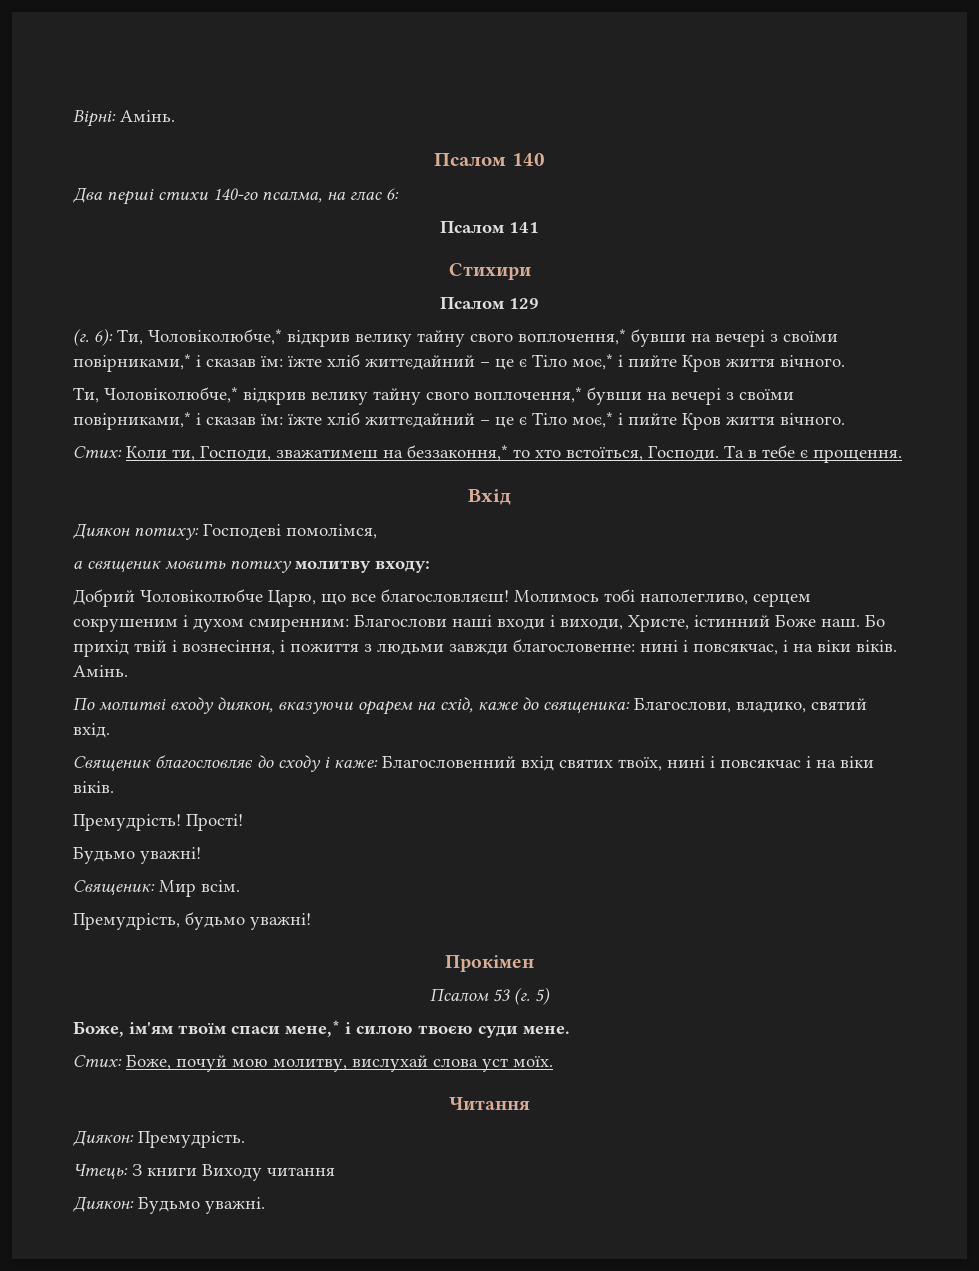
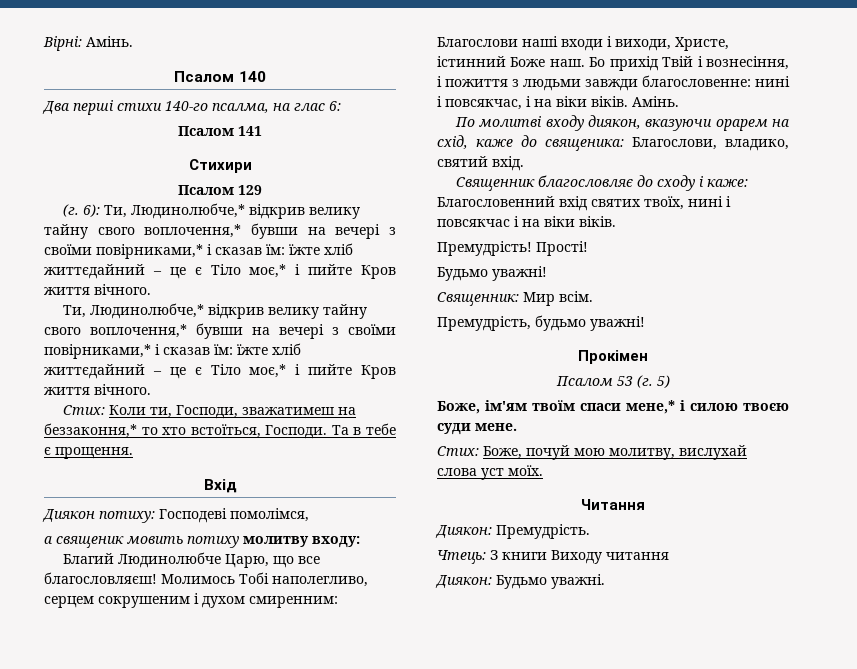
- (г. 6): Ти, Чоловіколюбче,* відкрив велику тайну свого воплочення,* бувши на вечері з своїми повірниками,* і сказав їм: їжте хліб життєдайний – це є Тіло моє,* і пийте Кров життя вічного.
- Ти, Чоловіколюбче,* відкрив велику тайну свого воплочення,* бувши на вечері з своїми повірниками,* і сказав їм: їжте хліб життєдайний – це є Тіло моє,* і пийте Кров життя вічного.
+ (г. 6): Ти, Людинолюбче,* відкрив велику тайну свого воплочення,* бувши на вечері з своїми повірниками,* і сказав їм: їжте хліб життєдайний – це є Тіло моє,* і пийте Кров життя вічного.
+ Ти, Людинолюбче,* відкрив велику тайну свого воплочення,* бувши на вечері з своїми повірниками,* і сказав їм: їжте хліб життєдайний – це є Тіло моє,* і пийте Кров життя вічного.
- Добрий Чоловіколюбче Царю, що все благословляєш!
+ Благий Людинолюбче Царю, що все благословляєш!
- Молимось тобі наполегливо, серцем сокрушеним і духом смиренним: Благослови наші входи і виходи, Христе, істинний Боже наш.
+ Молимось Тобі наполегливо, серцем сокрушеним і духом смиренним: Благослови наші входи і виходи, Христе, істинний Боже наш.
- Бо прихід твій і вознесіння, і пожиття з людьми завжди благословенне: нині і повсякчас, і на віки віків.
+ Бо прихід Твій і вознесіння, і пожиття з людьми завжди благословенне: нині і повсякчас, і на віки віків.
- Священик благословляє до сходу і каже: Благословенний вхід святих твоїх, нині і повсякчас і на віки віків.
+ Священник благословляє до сходу і каже: Благословенний вхід святих твоїх, нині і повсякчас і на віки віків.
- Священик: Мир всім.
+ Священник: Мир всім.

